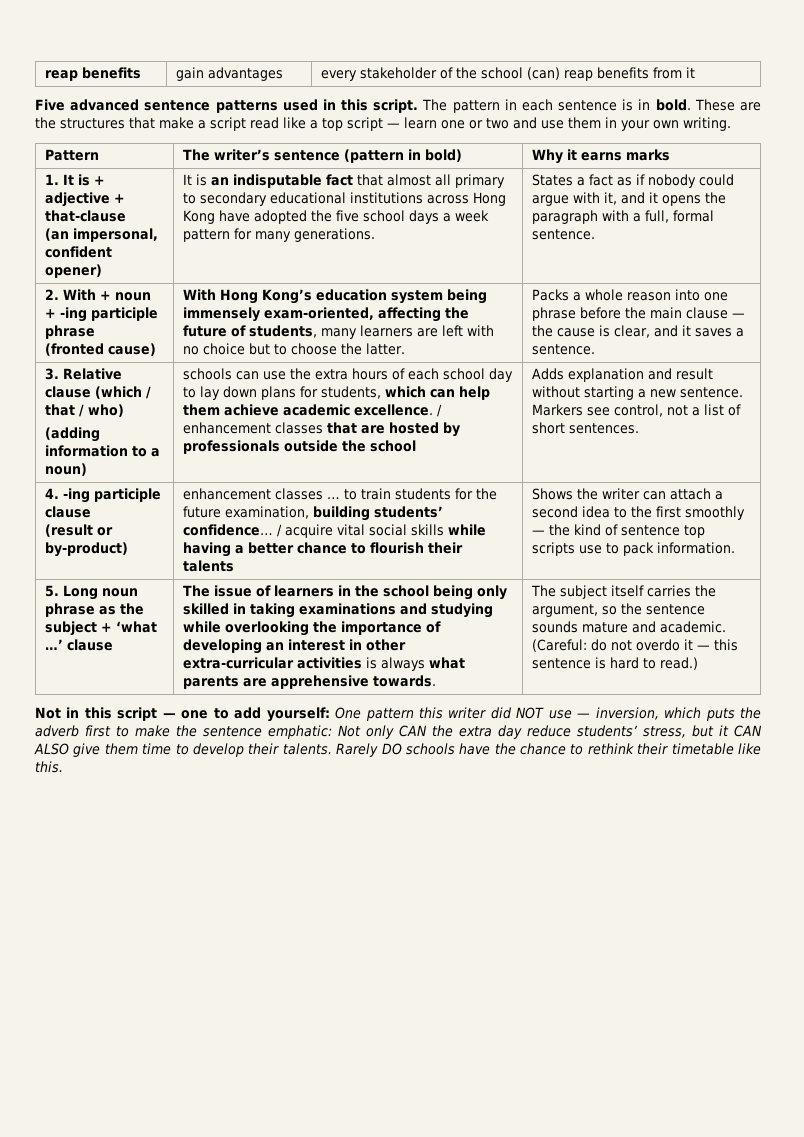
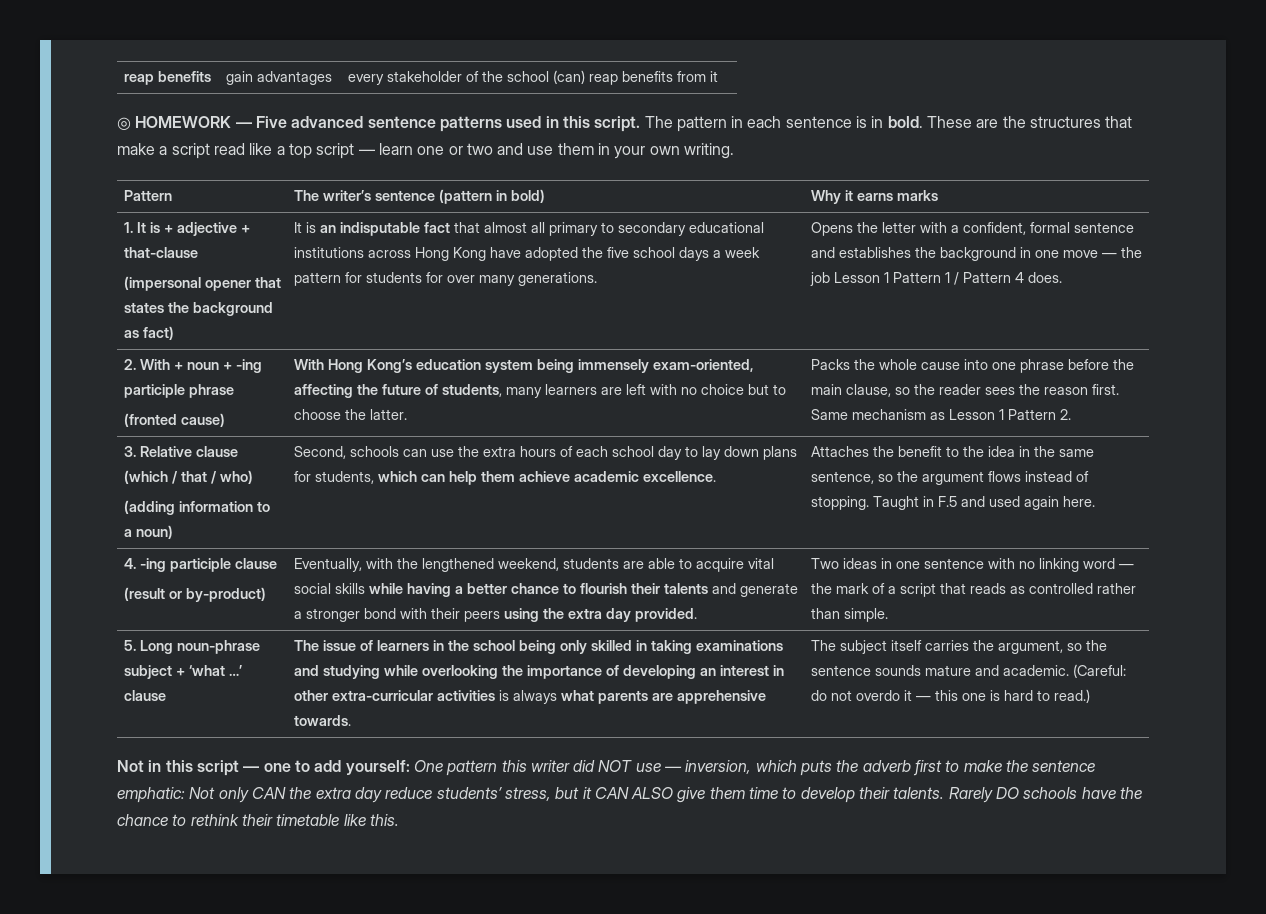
- Five advanced sentence patterns used in this script.
+ ◎ HOMEWORK — Five advanced sentence patterns used in this script.
- (an impersonal, confident opener)
+ (impersonal opener that states the background as fact)
- It is an indisputable fact that almost all primary to secondary educational institutions across Hong Kong have adopted the five school days a week pattern for many generations.
+ It is an indisputable fact that almost all primary to secondary educational institutions across Hong Kong have adopted the five school days a week pattern for students for over many generations.
- States a fact as if nobody could argue with it, and it opens the paragraph with a full, formal sentence.
+ Opens the letter with a confident, formal sentence and establishes the background in one move — the job Lesson 1 Pattern 1 / Pattern 4 does.
- Packs a whole reason into one phrase before the main clause — the cause is clear, and it saves a sentence.
+ Packs the whole cause into one phrase before the main clause, so the reader sees the reason first. Same mechanism as Lesson 1 Pattern 2.
- schools can use the extra hours of each school day to lay down plans for students, which can help them achieve academic excellence. / enhancement classes that are hosted by professionals outside the school | Adds explanation and result without starting a new sentence. Markers see control, not a list of short sentences.
+ Second, schools can use the extra hours of each school day to lay down plans for students, which can help them achieve academic excellence. | Attaches the benefit to the idea in the same sentence, so the argument flows instead of stopping. Taught in F.5 and used again here.
- enhancement classes … to train students for the future examination, building students’ confidence… / acquire vital social skills while having a better chance to flourish their talents | Shows the writer can attach a second idea to the first smoothly — the kind of sentence top scripts use to pack information.
- 5. Long noun phrase as the subject + ‘what …’ clause
+ Eventually, with the lengthened weekend, students are able to acquire vital social skills while having a better chance to flourish their talents and generate a stronger bond with their peers using the extra day provided. | Two ideas in one sentence with no linking word — the mark of a script that reads as controlled rather than simple.
+ 5. Long noun-phrase subject + ‘what …’ clause
- (Careful: do not overdo it — this sentence is hard to read.)
+ (Careful: do not overdo it — this one is hard to read.)

